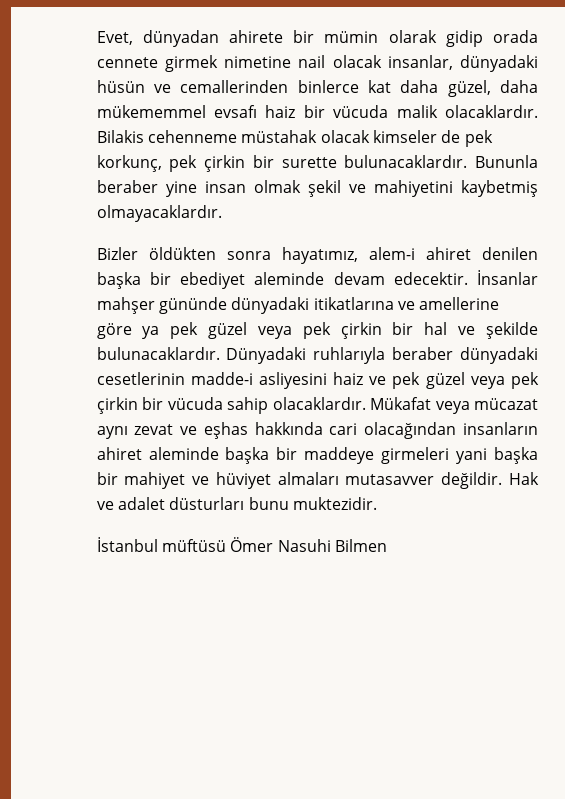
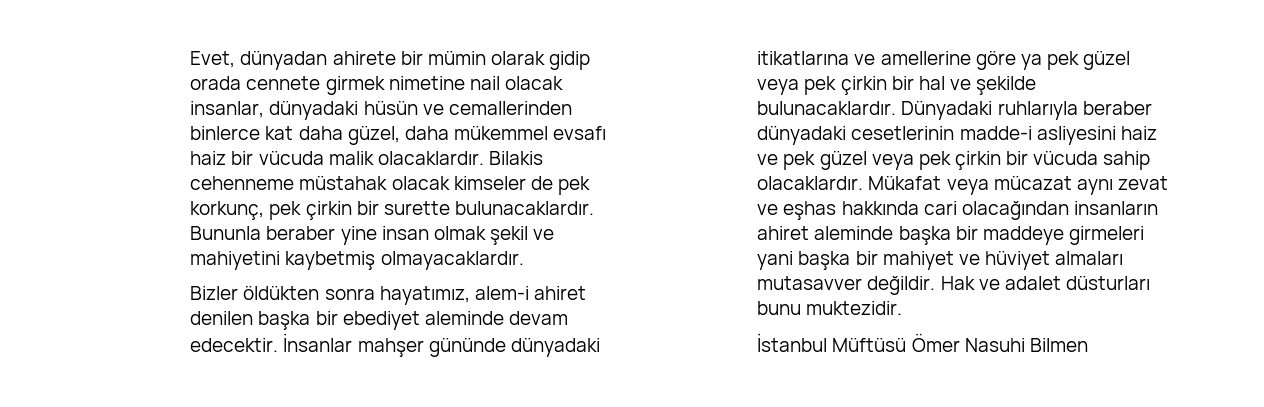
- Evet, dünyadan ahirete bir mümin olarak gidip orada cennete girmek nimetine nail olacak insanlar, dünyadaki hüsün ve cemallerinden binlerce kat daha güzel, daha mükememmel evsafı haiz bir vücuda malik olacaklardır.
+ Evet, dünyadan ahirete bir mümin olarak gidip orada cennete girmek nimetine nail olacak insanlar, dünyadaki hüsün ve cemallerinden binlerce kat daha güzel, daha mükemmel evsafı haiz bir vücuda malik olacaklardır.
- İstanbul müftüsü Ömer Nasuhi Bilmen
+ İstanbul Müftüsü Ömer Nasuhi Bilmen

